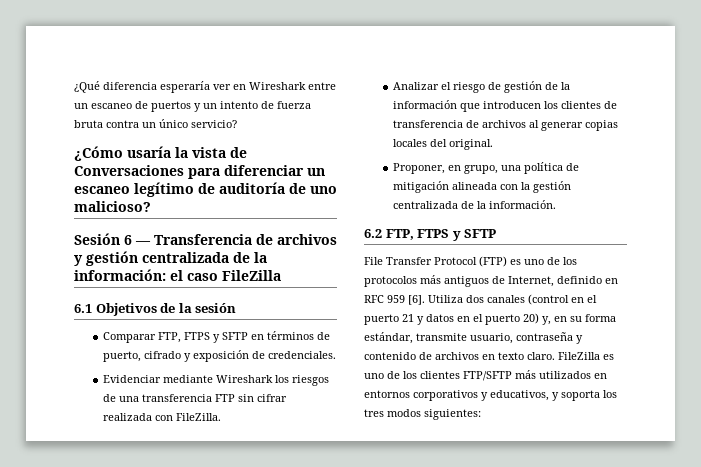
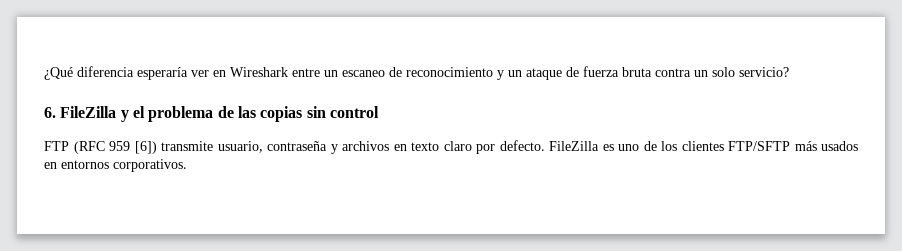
- ¿Qué diferencia esperaría ver en Wireshark entre un escaneo de puertos y un intento de fuerza bruta contra un único servicio?
+ ¿Qué diferencia esperaría ver en Wireshark entre un escaneo de reconocimiento y un ataque de fuerza bruta contra un solo servicio?
- ¿Cómo usaría la vista de Conversaciones para diferenciar un escaneo legítimo de auditoría de uno malicioso?
- Sesión 6 — Transferencia de archivos y gestión centralizada de la información: el caso FileZilla
- 6.1 Objetivos de la sesión
- Comparar FTP, FTPS y SFTP en términos de puerto, cifrado y exposición de credenciales.
- Evidenciar mediante Wireshark los riesgos de una transferencia FTP sin cifrar realizada con FileZilla.
- Analizar el riesgo de gestión de la información que introducen los clientes de transferencia de archivos al generar copias locales del original.
- Proponer, en grupo, una política de mitigación alineada con la gestión centralizada de la información.
- 6.2 FTP, FTPS y SFTP
- File Transfer Protocol (FTP) es uno de los protocolos más antiguos de Internet, definido en RFC 959 [6]. Utiliza dos canales (control en el puerto 21 y datos en el puerto 20) y, en su forma estándar, transmite usuario, contraseña y contenido de archivos en texto claro.
+ 6. FileZilla y el problema de las copias sin control
+ FTP (RFC 959 [6]) transmite usuario, contraseña y archivos en texto claro por defecto.
- FileZilla es uno de los clientes FTP/SFTP más utilizados en entornos corporativos y educativos, y soporta los tres modos siguientes:
+ FileZilla es uno de los clientes FTP/SFTP más usados en entornos corporativos.

